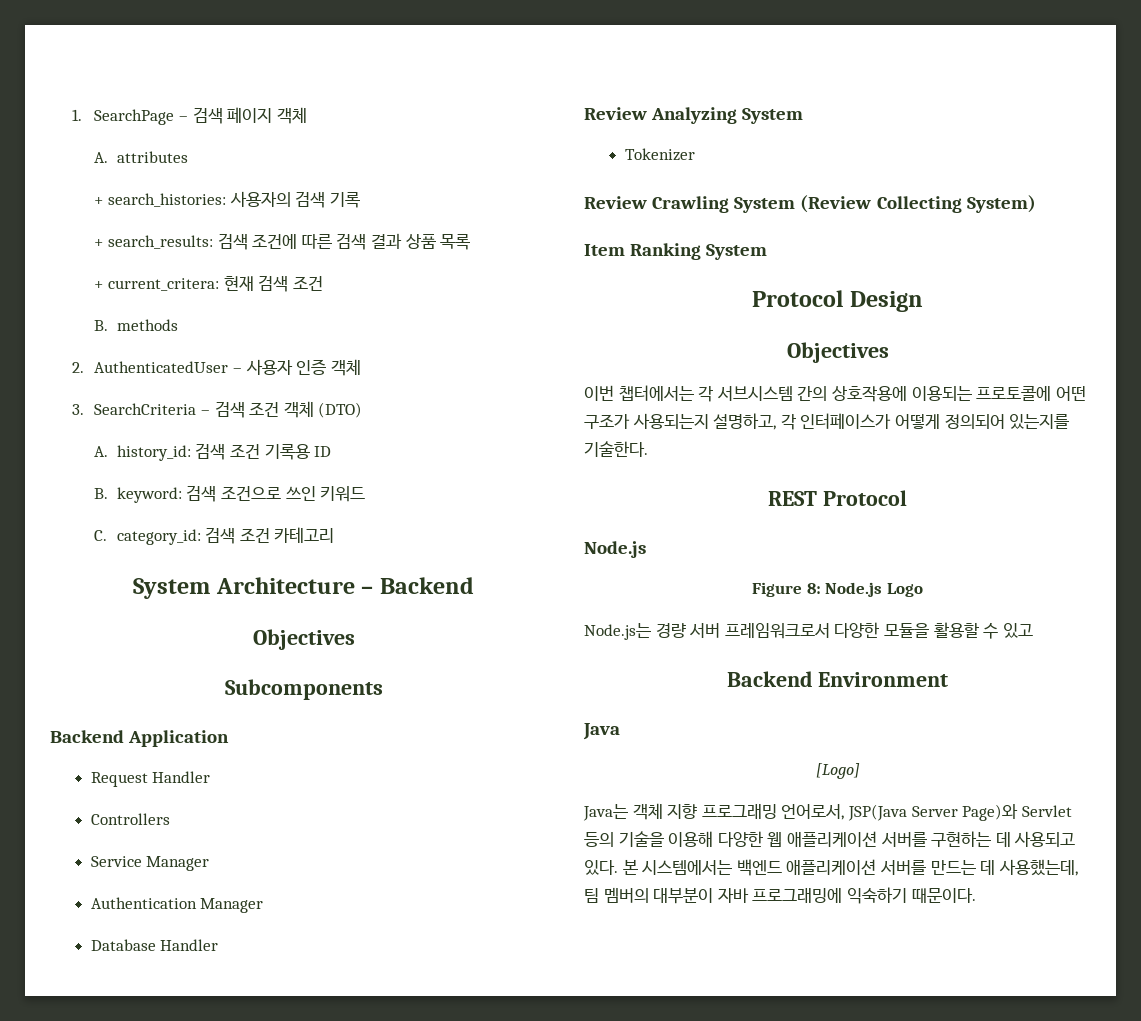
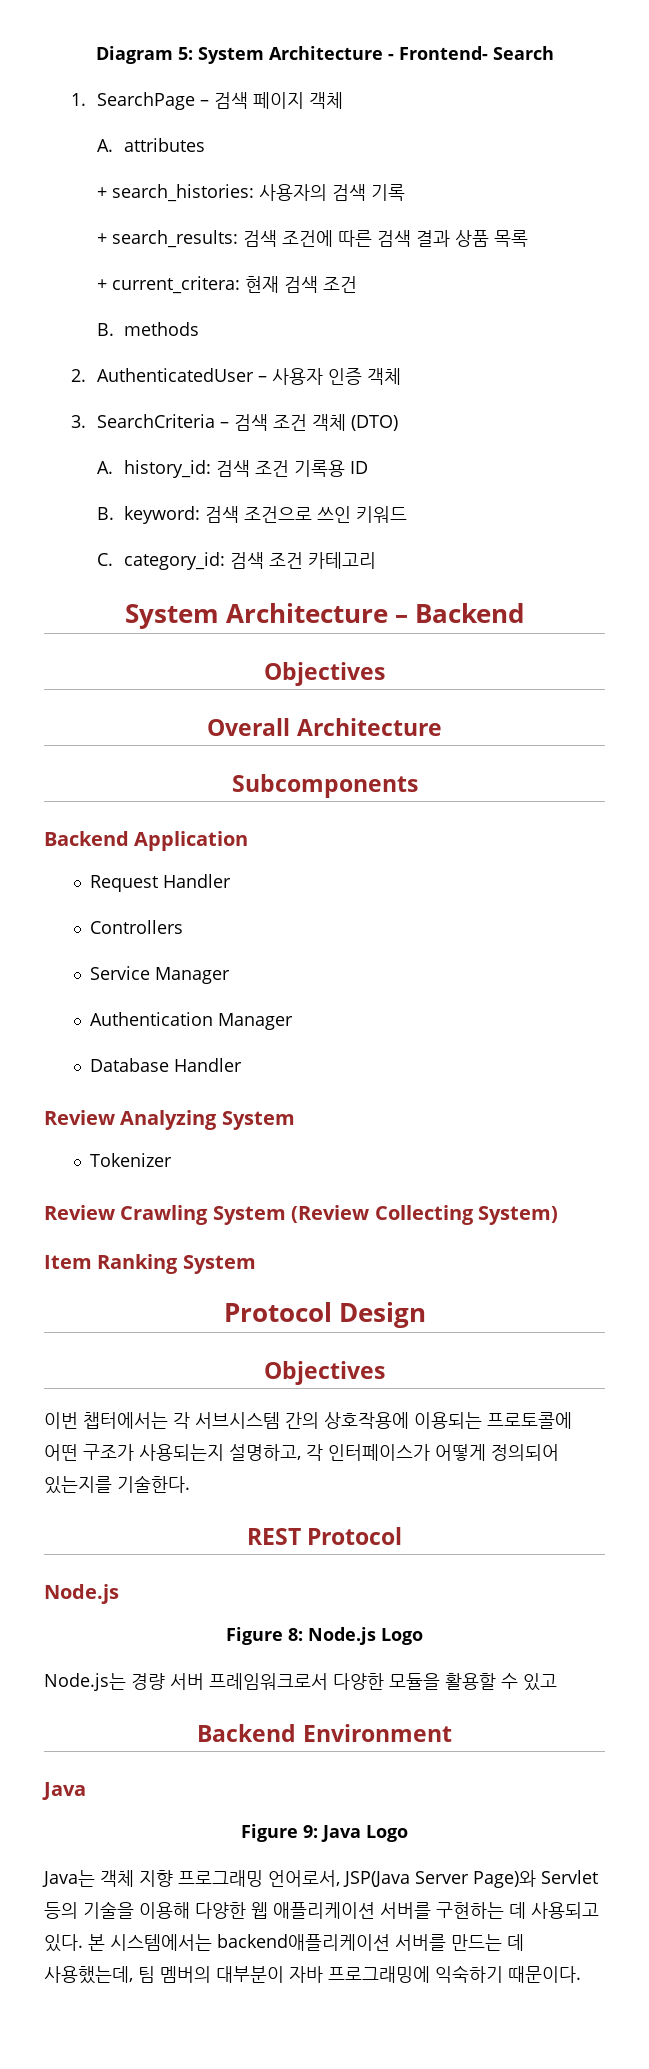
+ Diagram 5: System Architecture - Frontend- Search
+ Overall Architecture
- [Logo]
+ Figure 9: Java Logo
- 본 시스템에서는 백엔드 애플리케이션 서버를 만드는 데 사용했는데, 팀 멤버의 대부분이 자바 프로그래밍에 익숙하기 때문이다.
+ 본 시스템에서는 backend애플리케이션 서버를 만드는 데 사용했는데, 팀 멤버의 대부분이 자바 프로그래밍에 익숙하기 때문이다.

